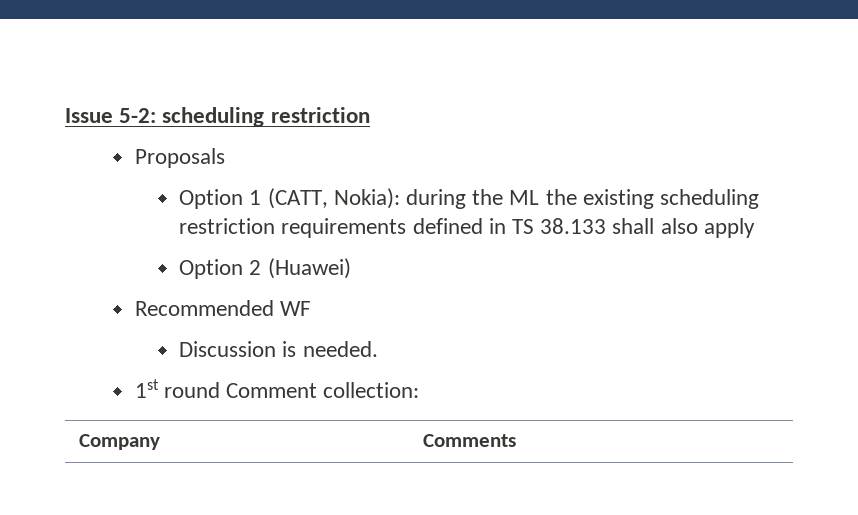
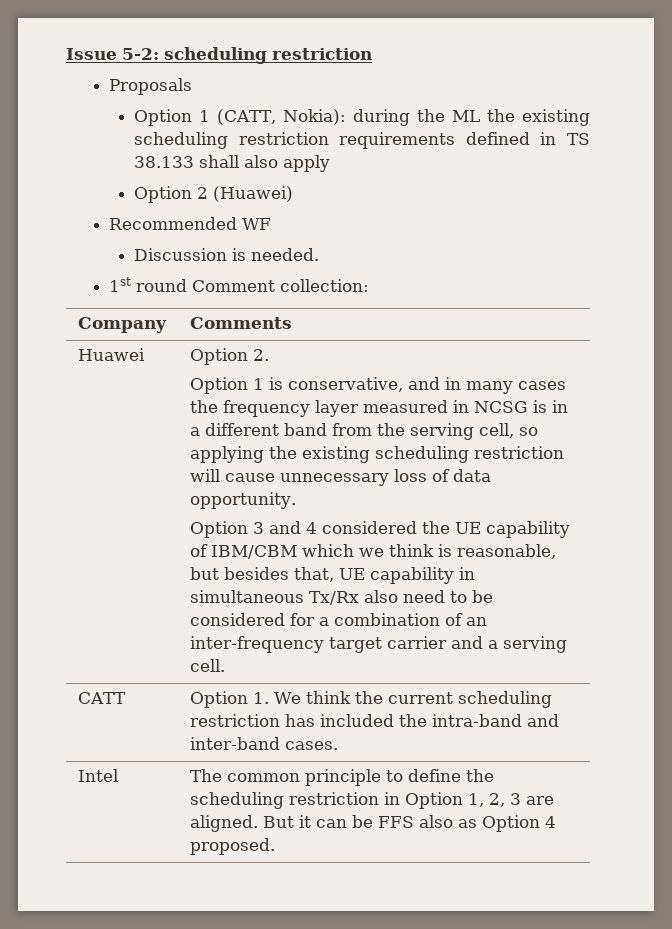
+ Huawei | Option 2.
+ Option 1 is conservative, and in many cases the frequency layer measured in NCSG is in a different band from the serving cell, so applying the existing scheduling restriction will cause unnecessary loss of data opportunity.
+ Option 3 and 4 considered the UE capability of IBM/CBM which we think is reasonable, but besides that, UE capability in simultaneous Tx/Rx also need to be considered for a combination of an inter-frequency target carrier and a serving cell.
+ CATT | Option 1. We think the current scheduling restriction has included the intra-band and inter-band cases.
+ Intel | The common principle to define the scheduling restriction in Option 1, 2, 3 are aligned. But it can be FFS also as Option 4 proposed.

